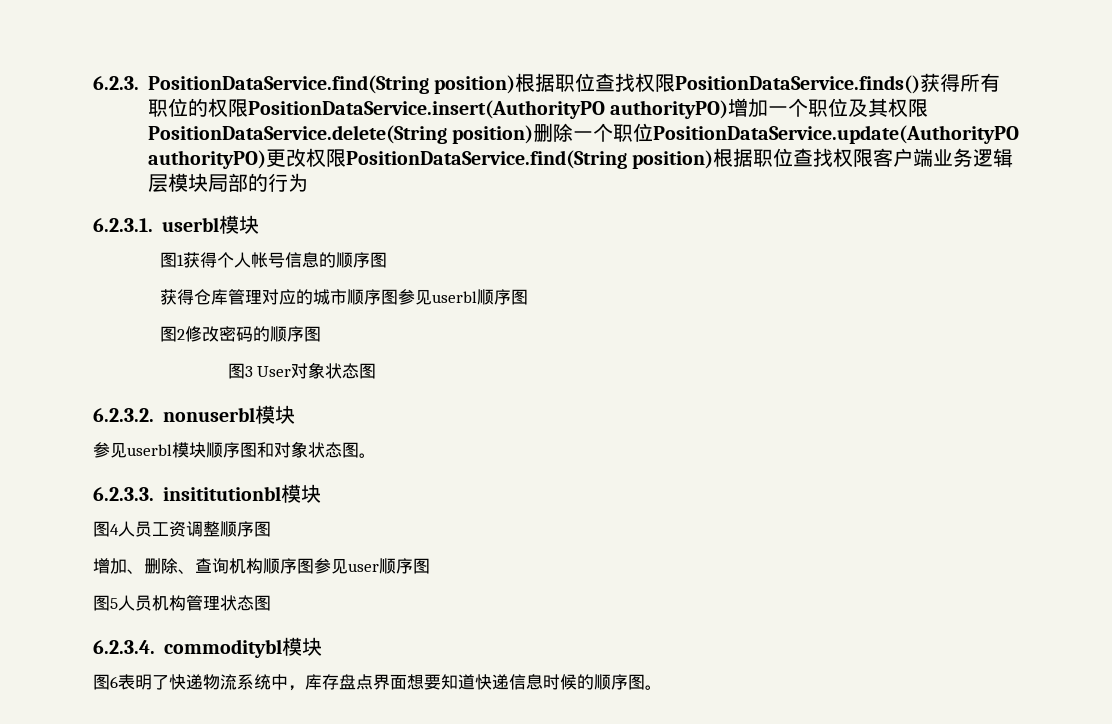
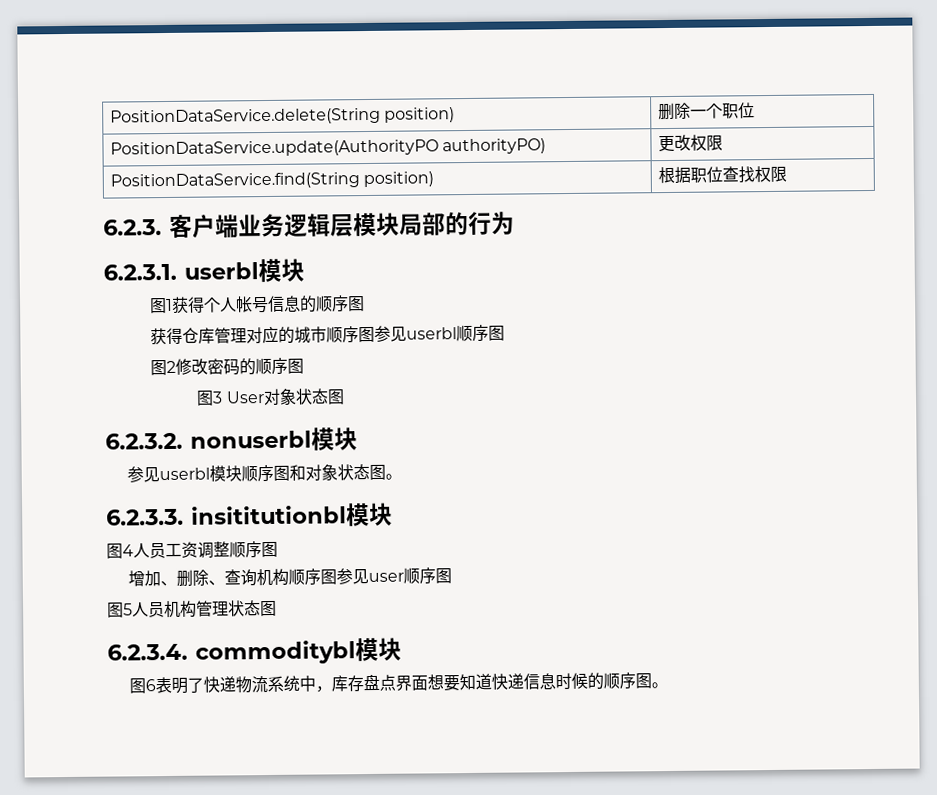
- 6.2.3. PositionDataService.find(String position)根据职位查找权限PositionDataService.finds()获得所有职位的权限PositionDataService.insert(AuthorityPO authorityPO)增加一个职位及其权限PositionDataService.delete(String position)删除一个职位PositionDataService.update(AuthorityPO authorityPO)更改权限PositionDataService.find(String position)根据职位查找权限客户端业务逻辑层模块局部的行为
+ PositionDataService.delete(String position) | 删除一个职位
+ PositionDataService.update(AuthorityPO authorityPO) | 更改权限
+ PositionDataService.find(String position) | 根据职位查找权限
+ 6.2.3.客户端业务逻辑层模块局部的行为

